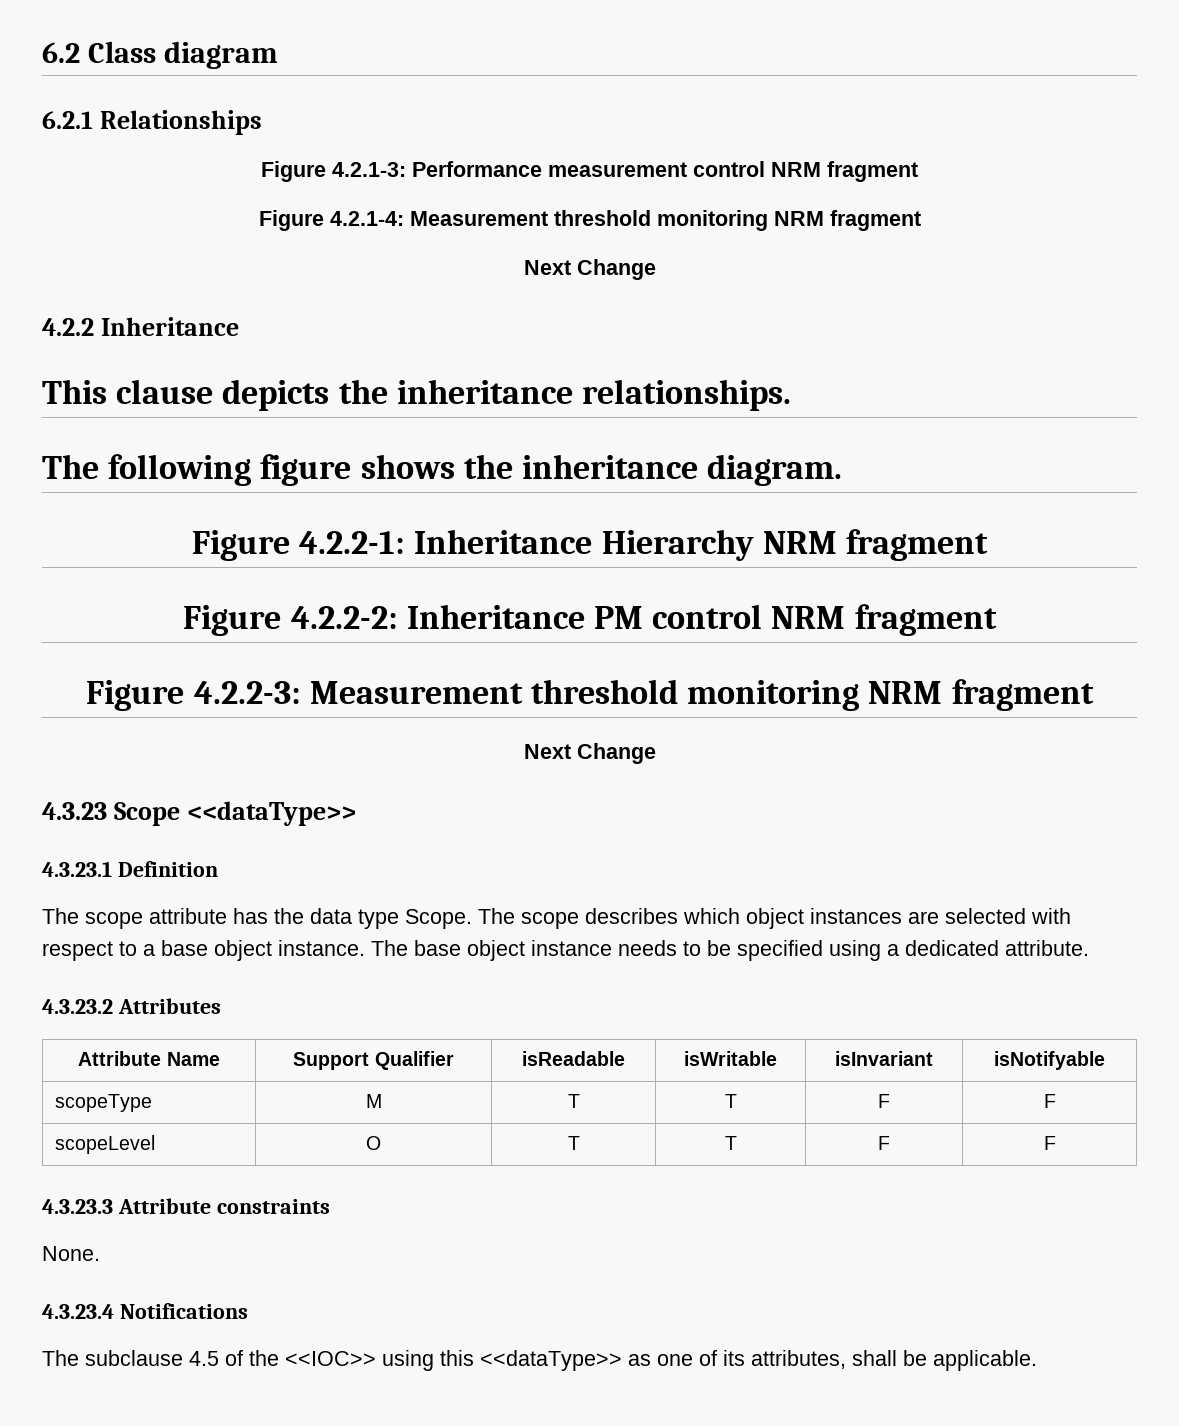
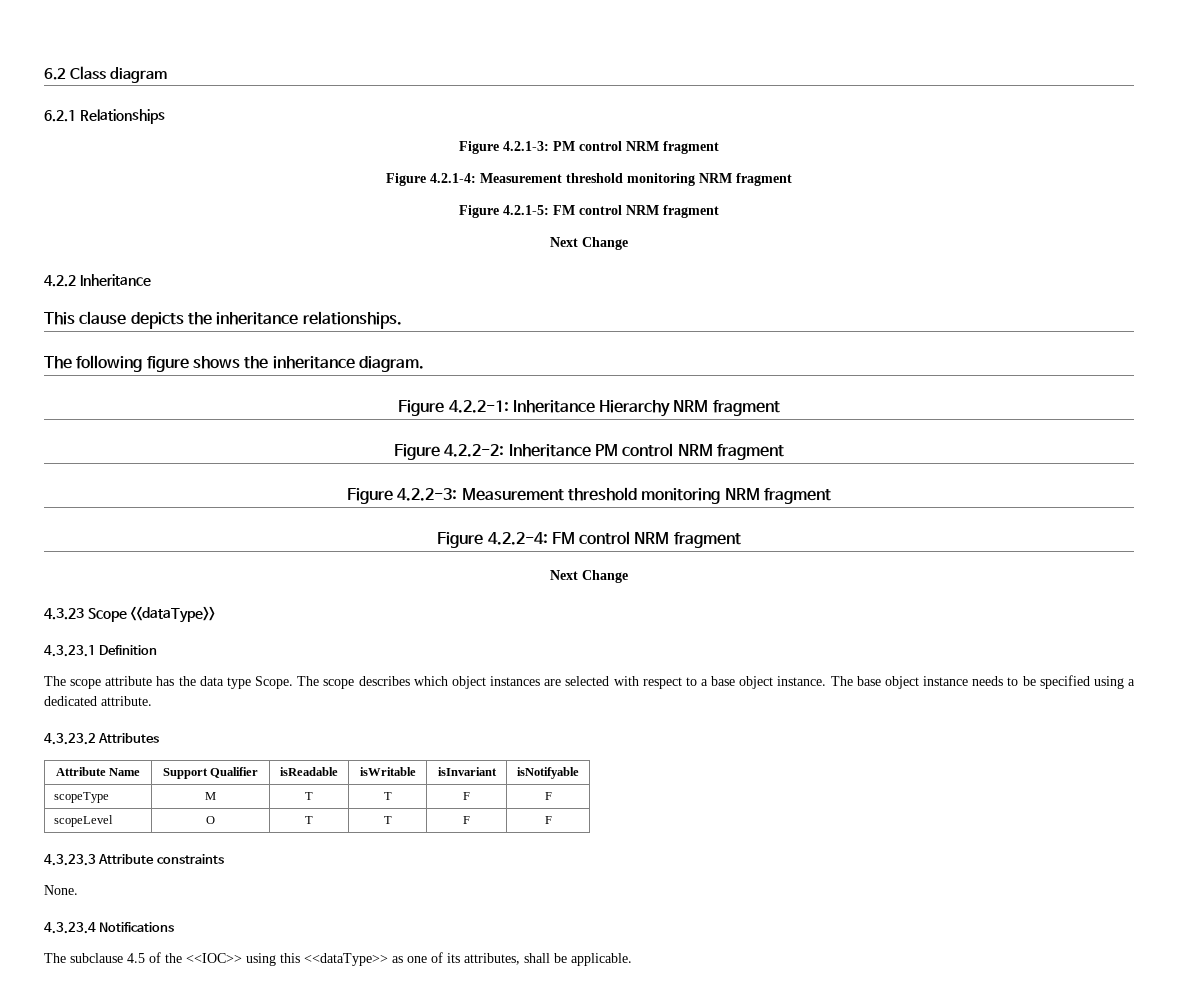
- Figure 4.2.1-3: Performance measurement control NRM fragment
+ Figure 4.2.1-3: PM control NRM fragment
+ Figure 4.2.1-5: FM control NRM fragment
+ Figure 4.2.2-4: FM control NRM fragment

